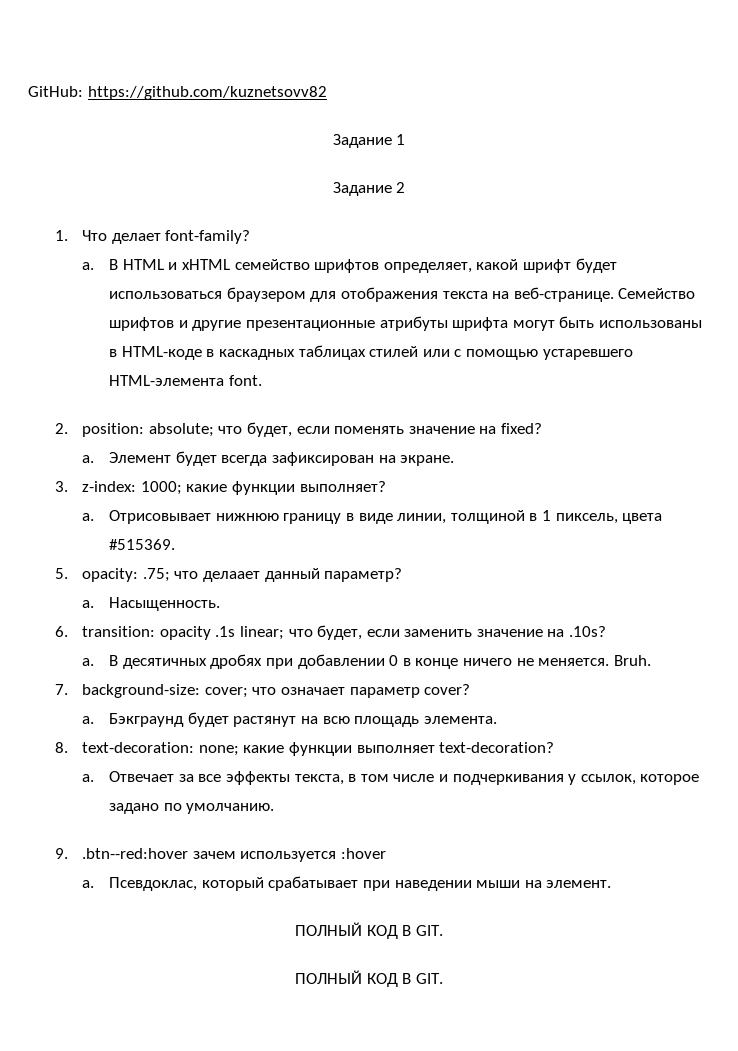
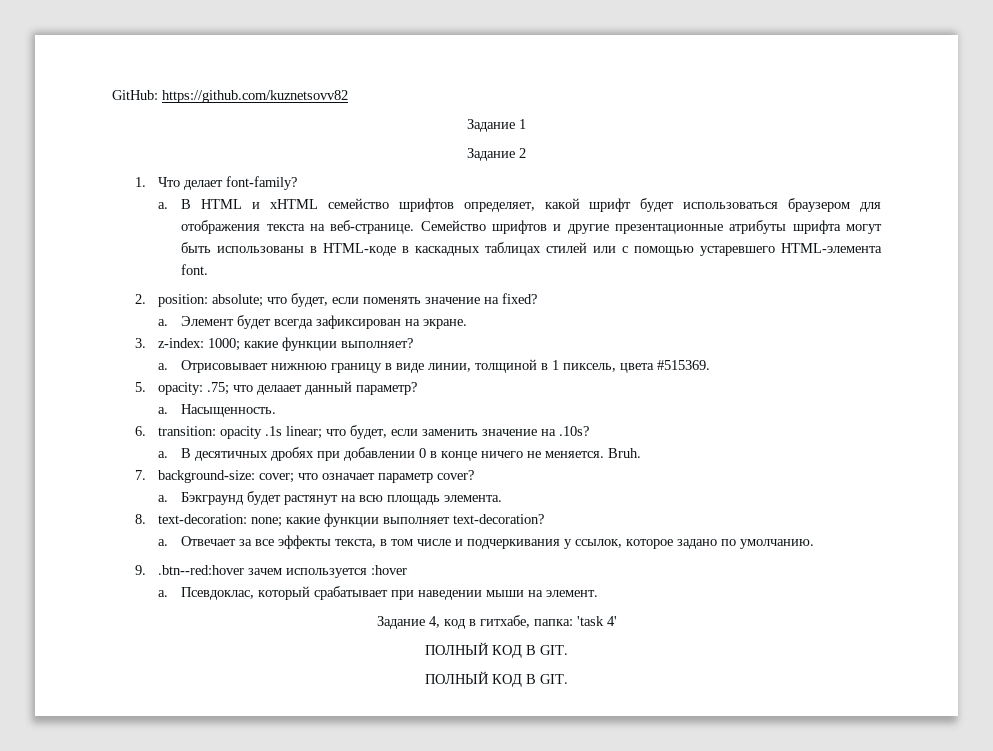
+ Задание 4, код в гитхабе, папка: 'task 4'

